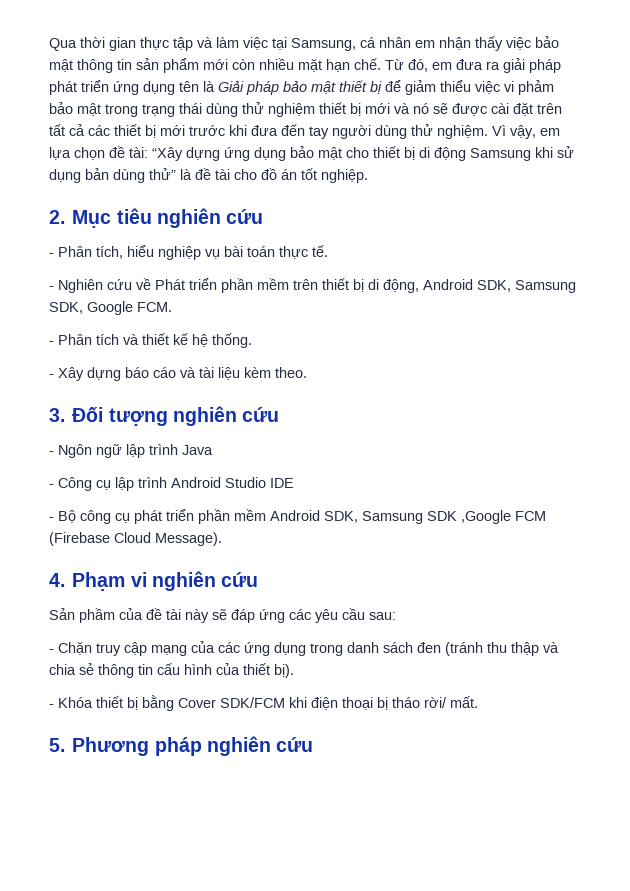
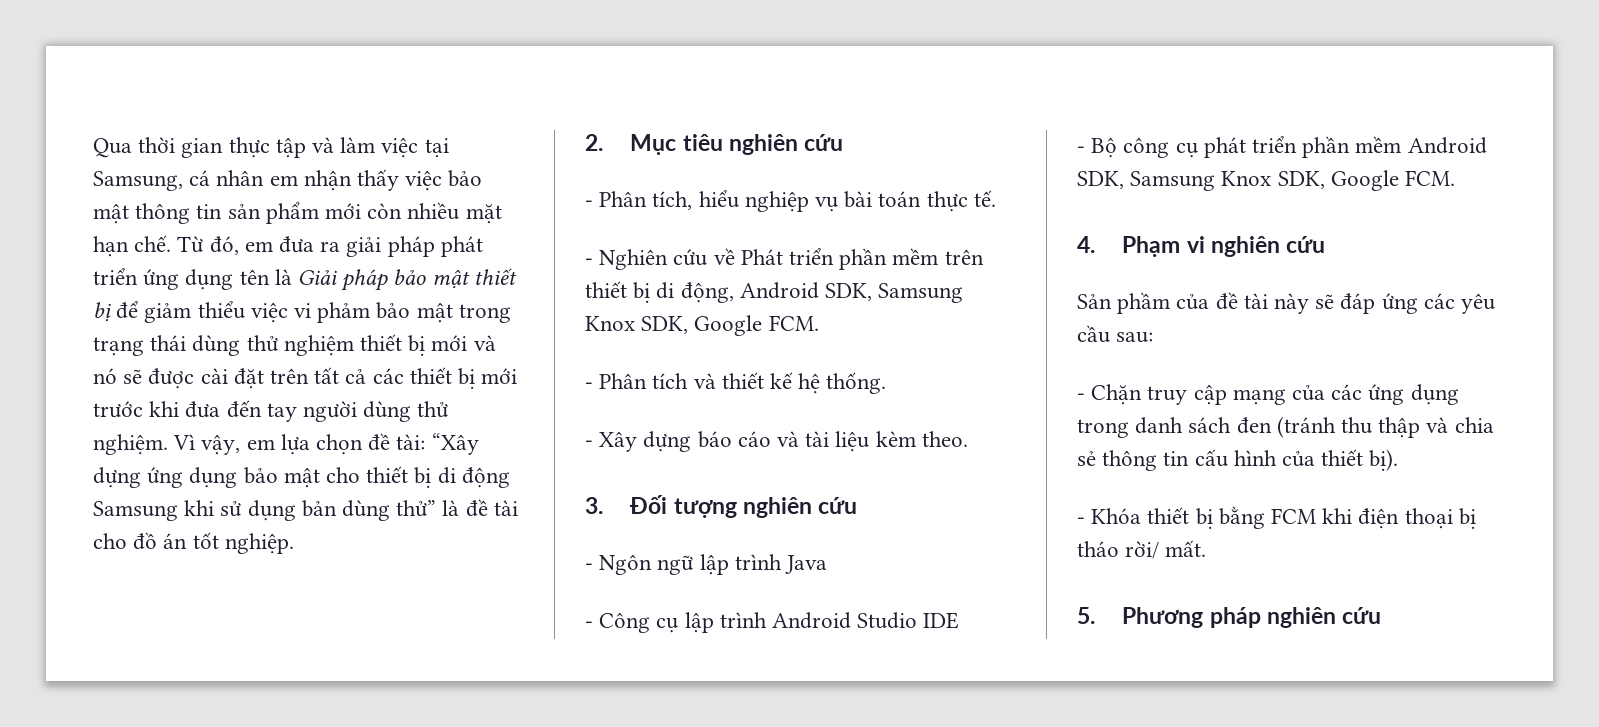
- - Nghiên cứu về Phát triển phần mềm trên thiết bị di động, Android SDK, Samsung SDK, Google FCM.
+ - Nghiên cứu về Phát triển phần mềm trên thiết bị di động, Android SDK, Samsung Knox SDK, Google FCM.
- - Bộ công cụ phát triển phần mềm Android SDK, Samsung SDK ,Google FCM (Firebase Cloud Message).
+ - Bộ công cụ phát triển phần mềm Android SDK, Samsung Knox SDK, Google FCM.
- - Khóa thiết bị bằng Cover SDK/FCM khi điện thoại bị tháo rời/ mất.
+ - Khóa thiết bị bằng FCM khi điện thoại bị tháo rời/ mất.

